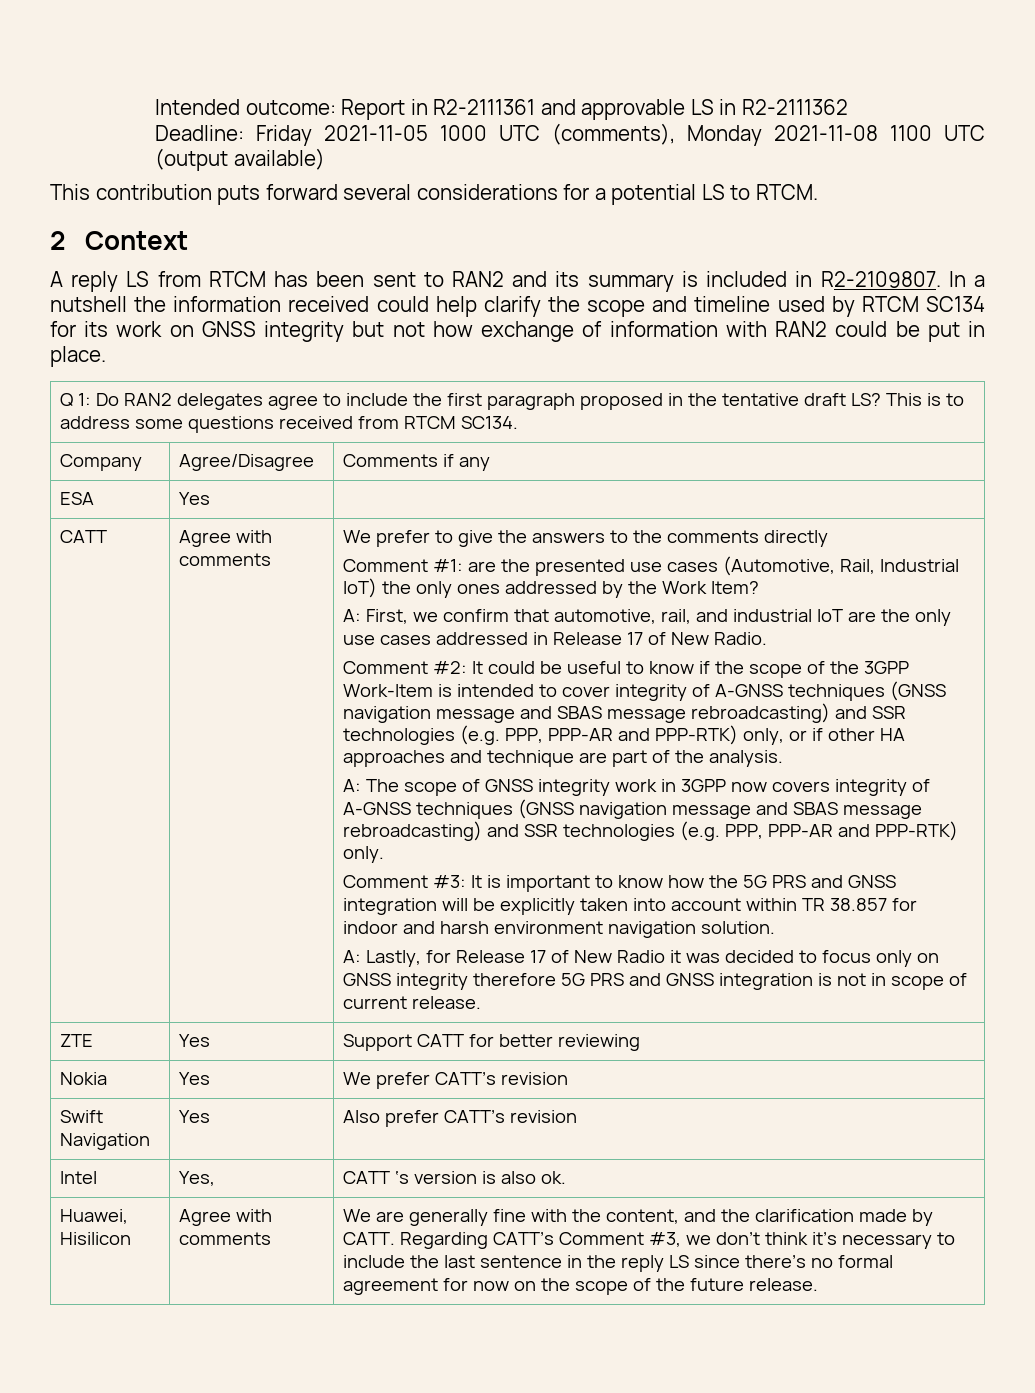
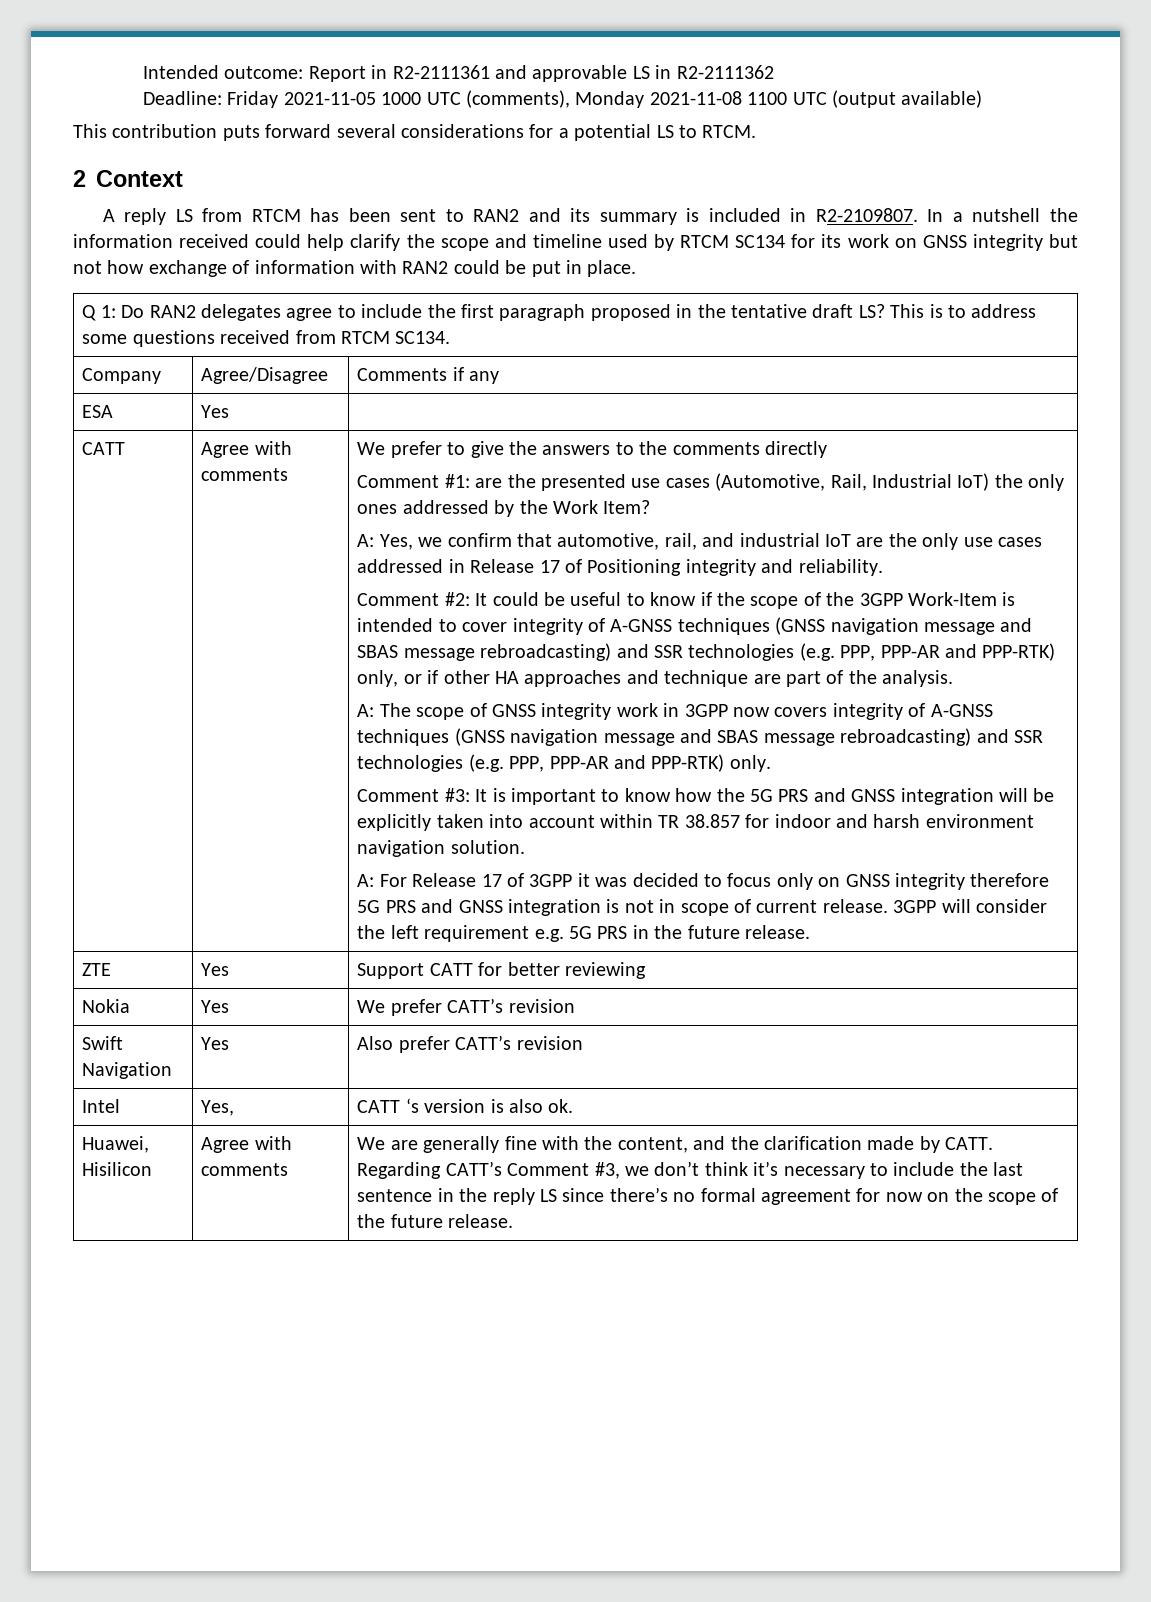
- A: First, we confirm that automotive, rail, and industrial IoT are the only use cases addressed in Release 17 of New Radio.
+ A: Yes, we confirm that automotive, rail, and industrial IoT are the only use cases addressed in Release 17 of Positioning integrity and reliability.
- A: Lastly, for Release 17 of New Radio it was decided to focus only on GNSS integrity therefore 5G PRS and GNSS integration is not in scope of current release.
+ A: For Release 17 of 3GPP it was decided to focus only on GNSS integrity therefore 5G PRS and GNSS integration is not in scope of current release. 3GPP will consider the left requirement e.g. 5G PRS in the future release.

